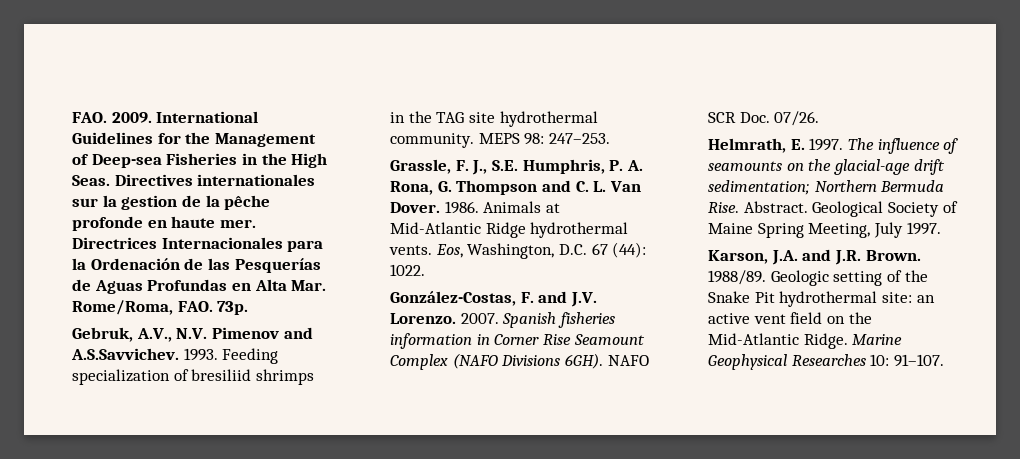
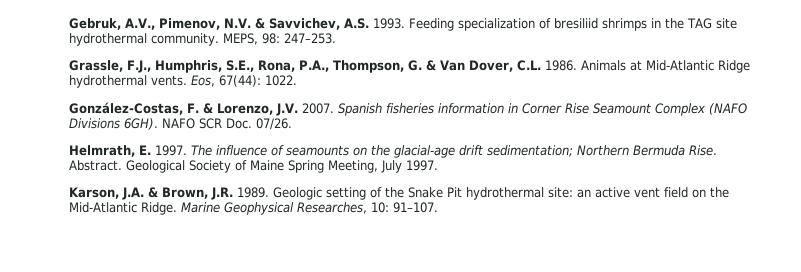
- FAO. 2009. International Guidelines for the Management of Deep-sea Fisheries in the High Seas. Directives internationales sur la gestion de la pêche profonde en haute mer. Directrices Internacionales para la Ordenación de las Pesquerías de Aguas Profundas en Alta Mar. Rome/Roma, FAO. 73p.
- Gebruk, A.V., N.V. Pimenov and A.S.Savvichev. 1993.
+ Gebruk, A.V., Pimenov, N.V. & Savvichev, A.S. 1993.
- MEPS 98: 247–253.
+ MEPS, 98: 247–253.
- Grassle, F. J., S.E. Humphris, P. A. Rona, G. Thompson and C. L. Van Dover. 1986.
+ Grassle, F.J., Humphris, S.E., Rona, P.A., Thompson, G. & Van Dover, C.L. 1986.
- Eos, Washington, D.C. 67 (44): 1022.
+ Eos, 67(44): 1022.
- González-Costas, F. and J.V. Lorenzo. 2007.
+ González-Costas, F. & Lorenzo, J.V. 2007.
- Karson, J.A. and J.R. Brown. 1988/89.
+ Karson, J.A. & Brown, J.R. 1989.
- Marine Geophysical Researches 10: 91–107.
+ Marine Geophysical Researches, 10: 91–107.

